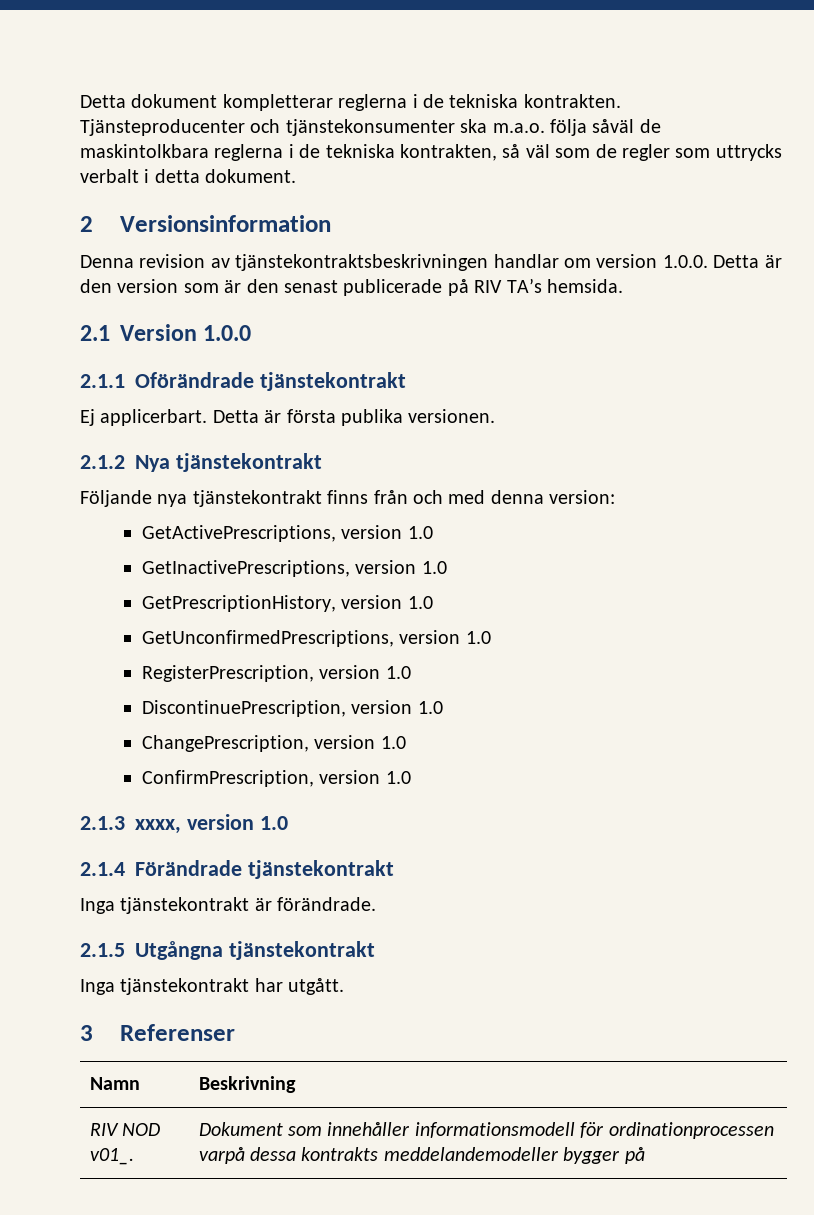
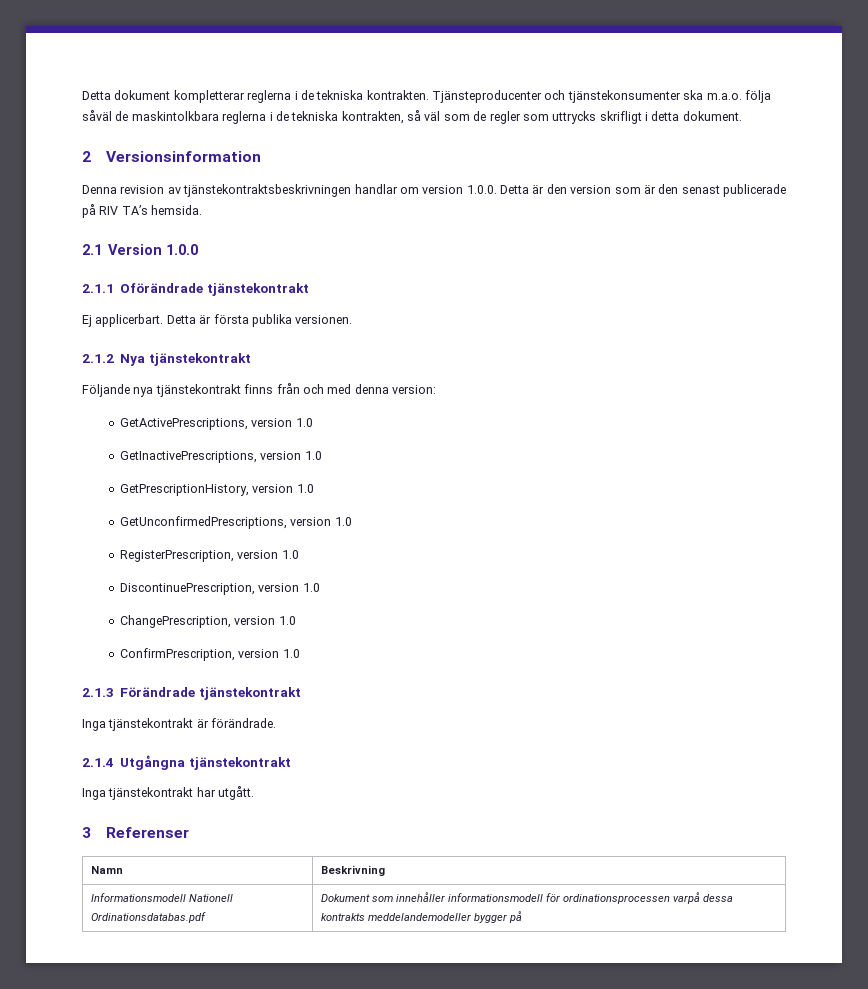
- Tjänsteproducenter och tjänstekonsumenter ska m.a.o. följa såväl de maskintolkbara reglerna i de tekniska kontrakten, så väl som de regler som uttrycks verbalt i detta dokument.
+ Tjänsteproducenter och tjänstekonsumenter ska m.a.o. följa såväl de maskintolkbara reglerna i de tekniska kontrakten, så väl som de regler som uttrycks skrifligt i detta dokument.
- 2.1.3 xxxx, version 1.0
- 2.1.4 Förändrade tjänstekontrakt
+ 2.1.3 Förändrade tjänstekontrakt
- 2.1.5 Utgångna tjänstekontrakt
+ 2.1.4 Utgångna tjänstekontrakt
- RIV NOD v01_. | Dokument som innehåller informationsmodell för ordinationprocessen varpå dessa kontrakts meddelandemodeller bygger på
+ Informationsmodell Nationell Ordinationsdatabas.pdf | Dokument som innehåller informationsmodell för ordinationsprocessen varpå dessa kontrakts meddelandemodeller bygger på

